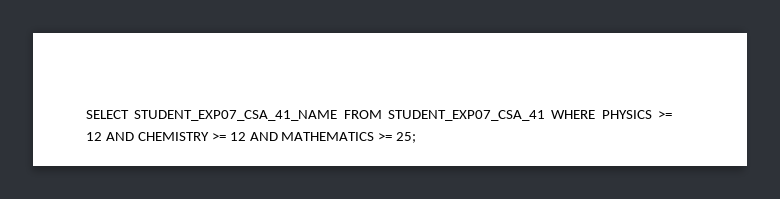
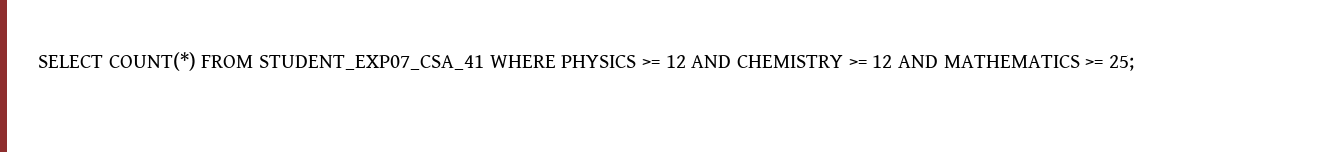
- SELECT STUDENT_EXP07_CSA_41_NAME FROM STUDENT_EXP07_CSA_41 WHERE PHYSICS >= 12 AND CHEMISTRY >= 12 AND MATHEMATICS >= 25;
+ SELECT COUNT(*) FROM STUDENT_EXP07_CSA_41 WHERE PHYSICS >= 12 AND CHEMISTRY >= 12 AND MATHEMATICS >= 25;

